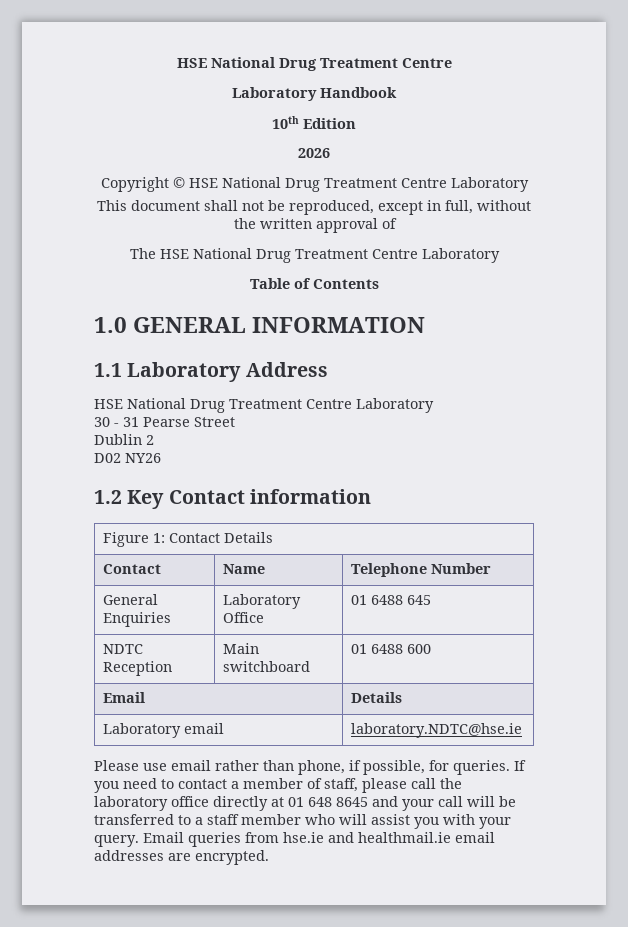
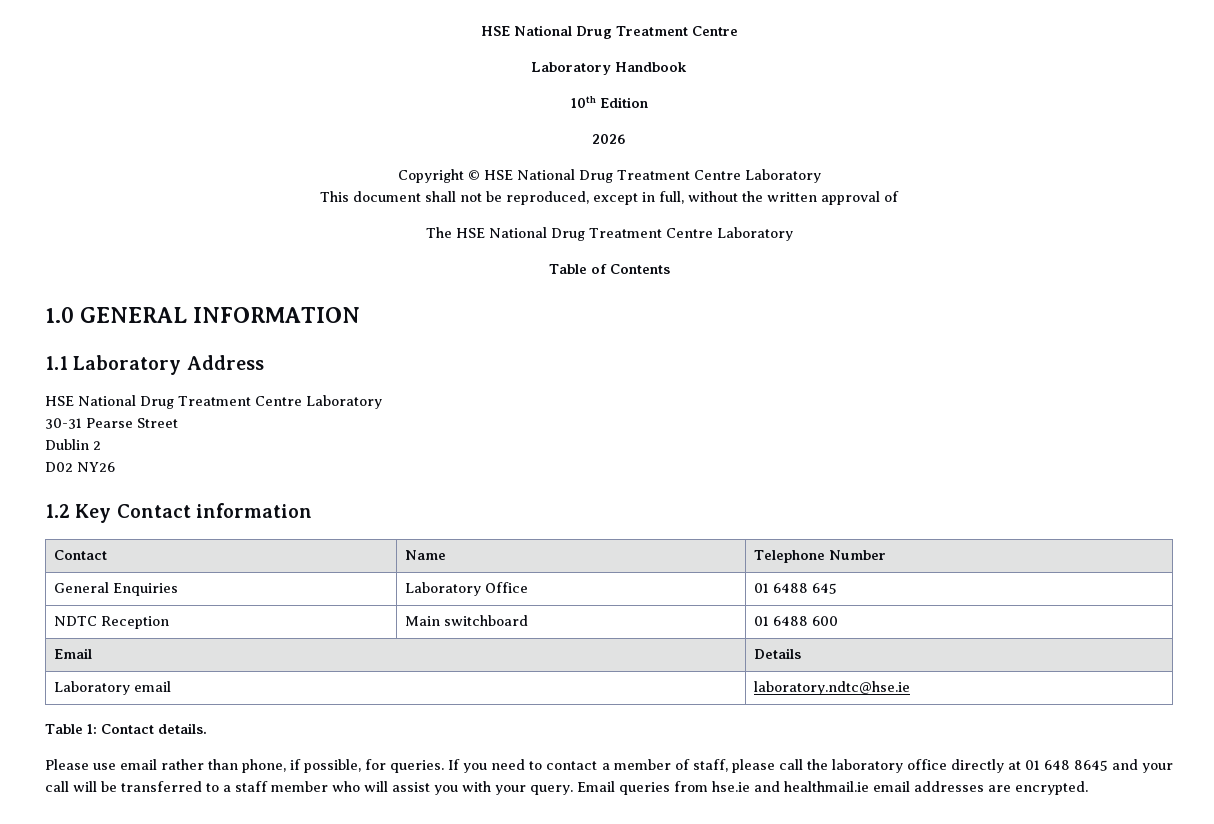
- 30 - 31 Pearse Street
+ 30-31 Pearse Street
- Figure 1: Contact Details
- Laboratory email | laboratory.NDTC@hse.ie
+ Laboratory email | laboratory.ndtc@hse.ie
+ Table 1: Contact details.

